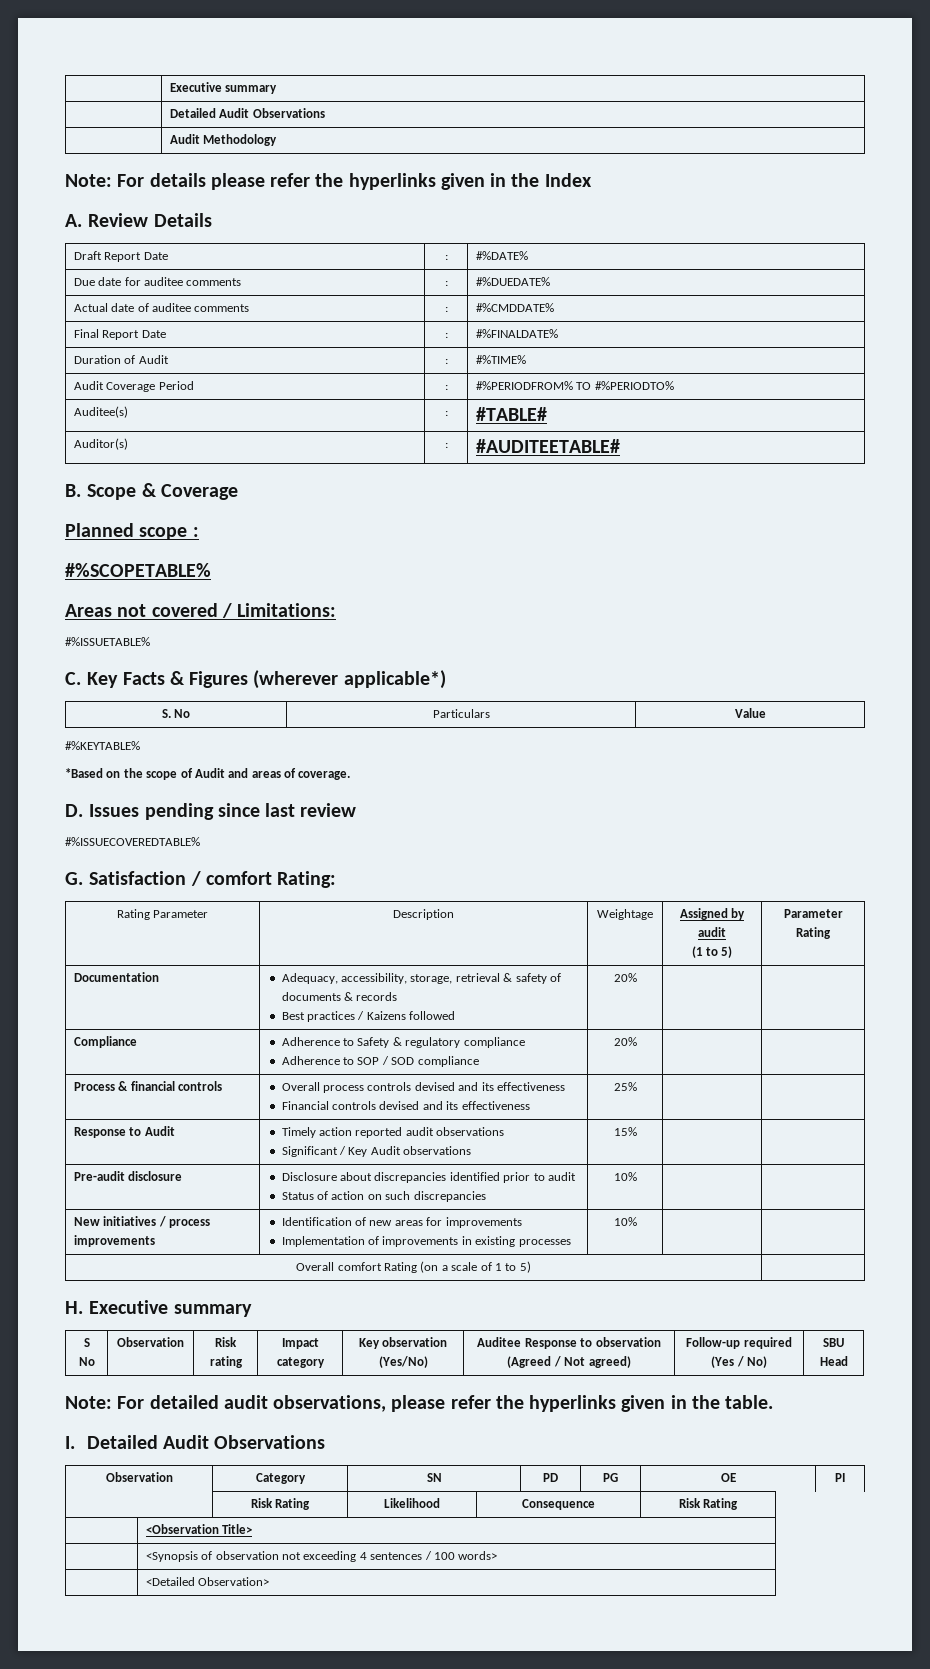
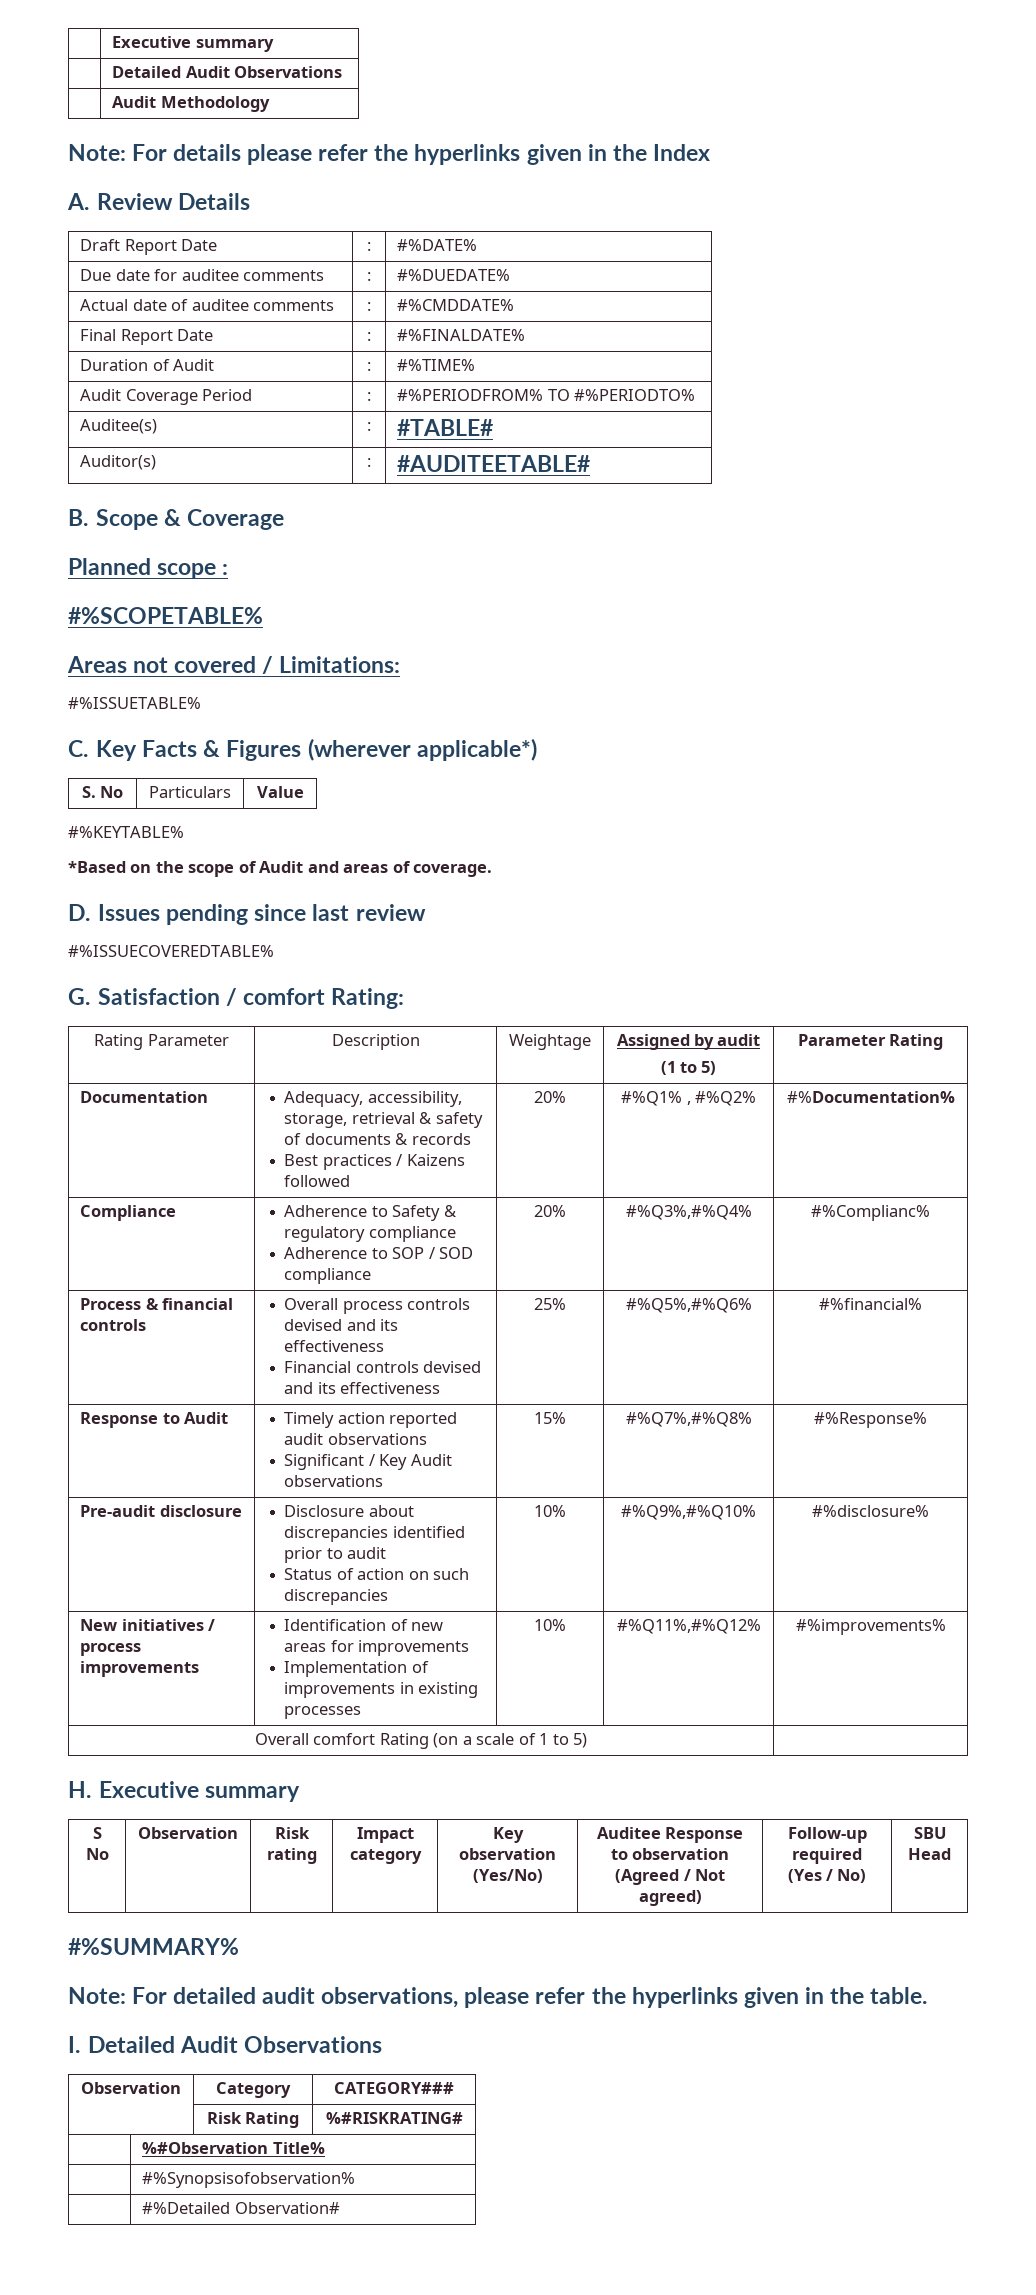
  Documentation | Adequacy, accessibility, storage, retrieval & safety of documents & records
- Best practices / Kaizens followed | 20% | |
+ Best practices / Kaizens followed | 20% | #%Q1% , #%Q2% | #%Documentation%
  Compliance | Adherence to Safety & regulatory compliance
- Adherence to SOP / SOD compliance | 20% | |
+ Adherence to SOP / SOD compliance | 20% | #%Q3%,#%Q4% | #%Complianc%
  Process & financial controls | Overall process controls devised and its effectiveness
- Financial controls devised and its effectiveness | 25% | |
+ Financial controls devised and its effectiveness | 25% | #%Q5%,#%Q6% | #%financial%
  Response to Audit | Timely action reported audit observations
- Significant / Key Audit observations | 15% | |
+ Significant / Key Audit observations | 15% | #%Q7%,#%Q8% | #%Response%
  Pre-audit disclosure | Disclosure about discrepancies identified prior to audit
- Status of action on such discrepancies | 10% | |
+ Status of action on such discrepancies | 10% | #%Q9%,#%Q10% | #%disclosure%
  New initiatives / process improvements | Identification of new areas for improvements
- Implementation of improvements in existing processes | 10% | |
+ Implementation of improvements in existing processes | 10% | #%Q11%,#%Q12% | #%improvements%
+ #%SUMMARY%
- Observation | Category | SN | PD | PG | OE | PI
- | Risk Rating | Likelihood | Consequence | Risk Rating
- | <Observation Title>
- | <Synopsis of observation not exceeding 4 sentences / 100 words>
- | <Detailed Observation>
+ Observation | Category | CATEGORY###
+ | Risk Rating | %#RISKRATING#
+ | %#Observation Title%
+ | #%Synopsisofobservation%
+ | #%Detailed Observation#

